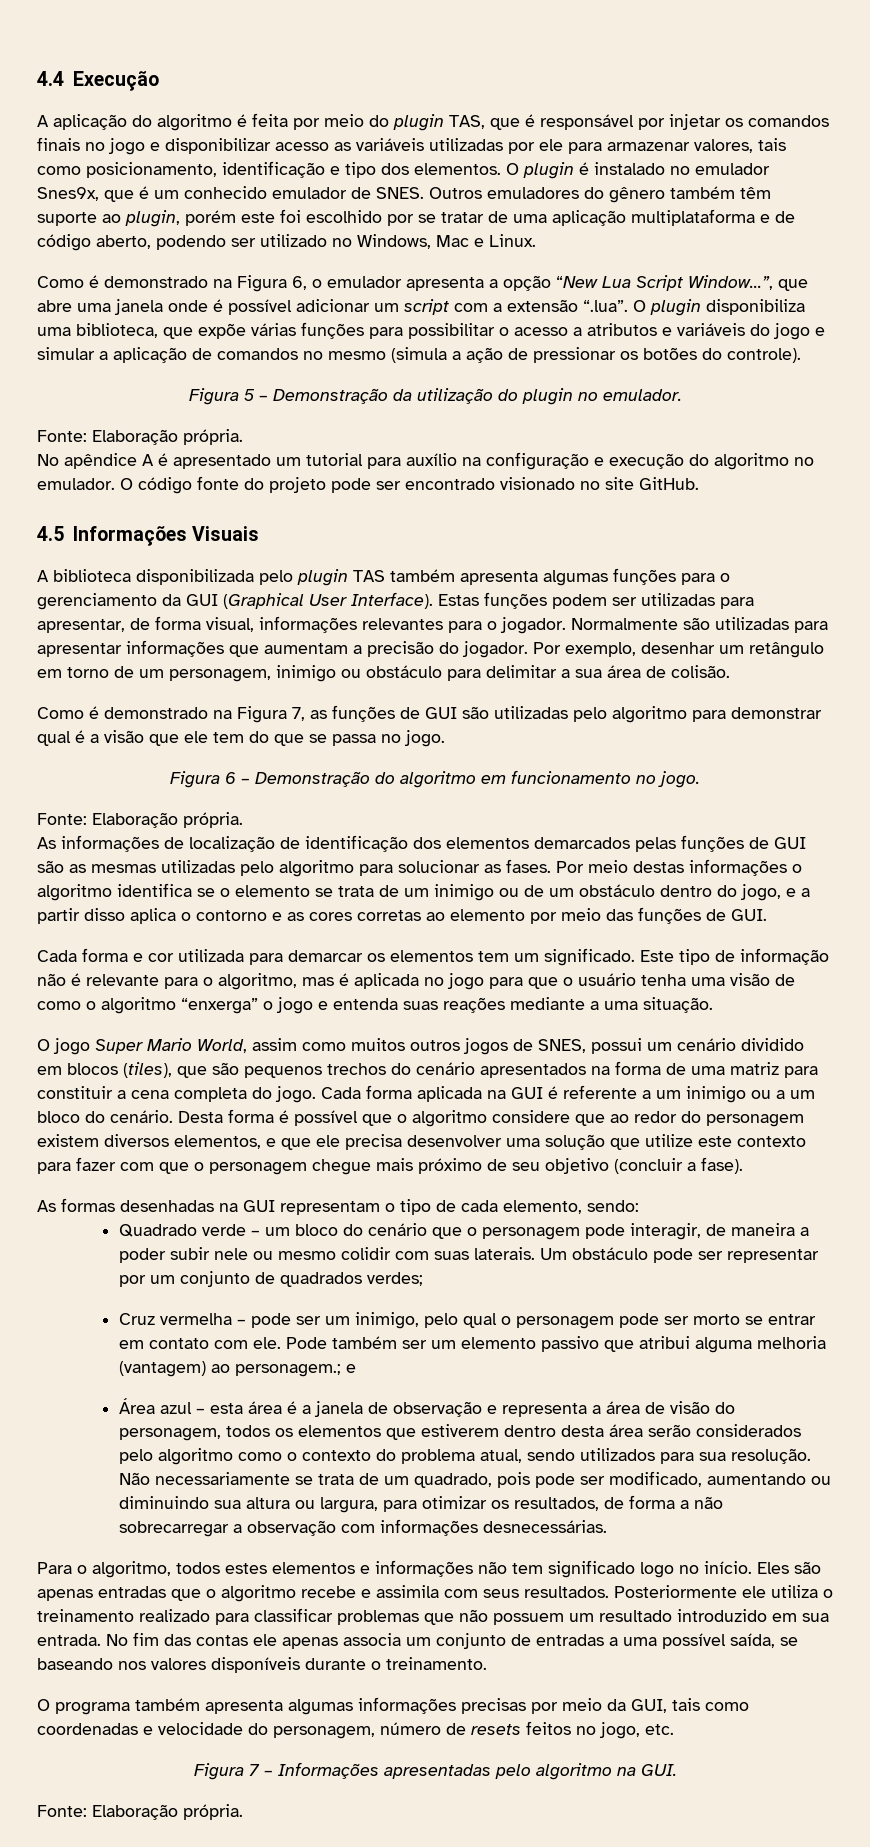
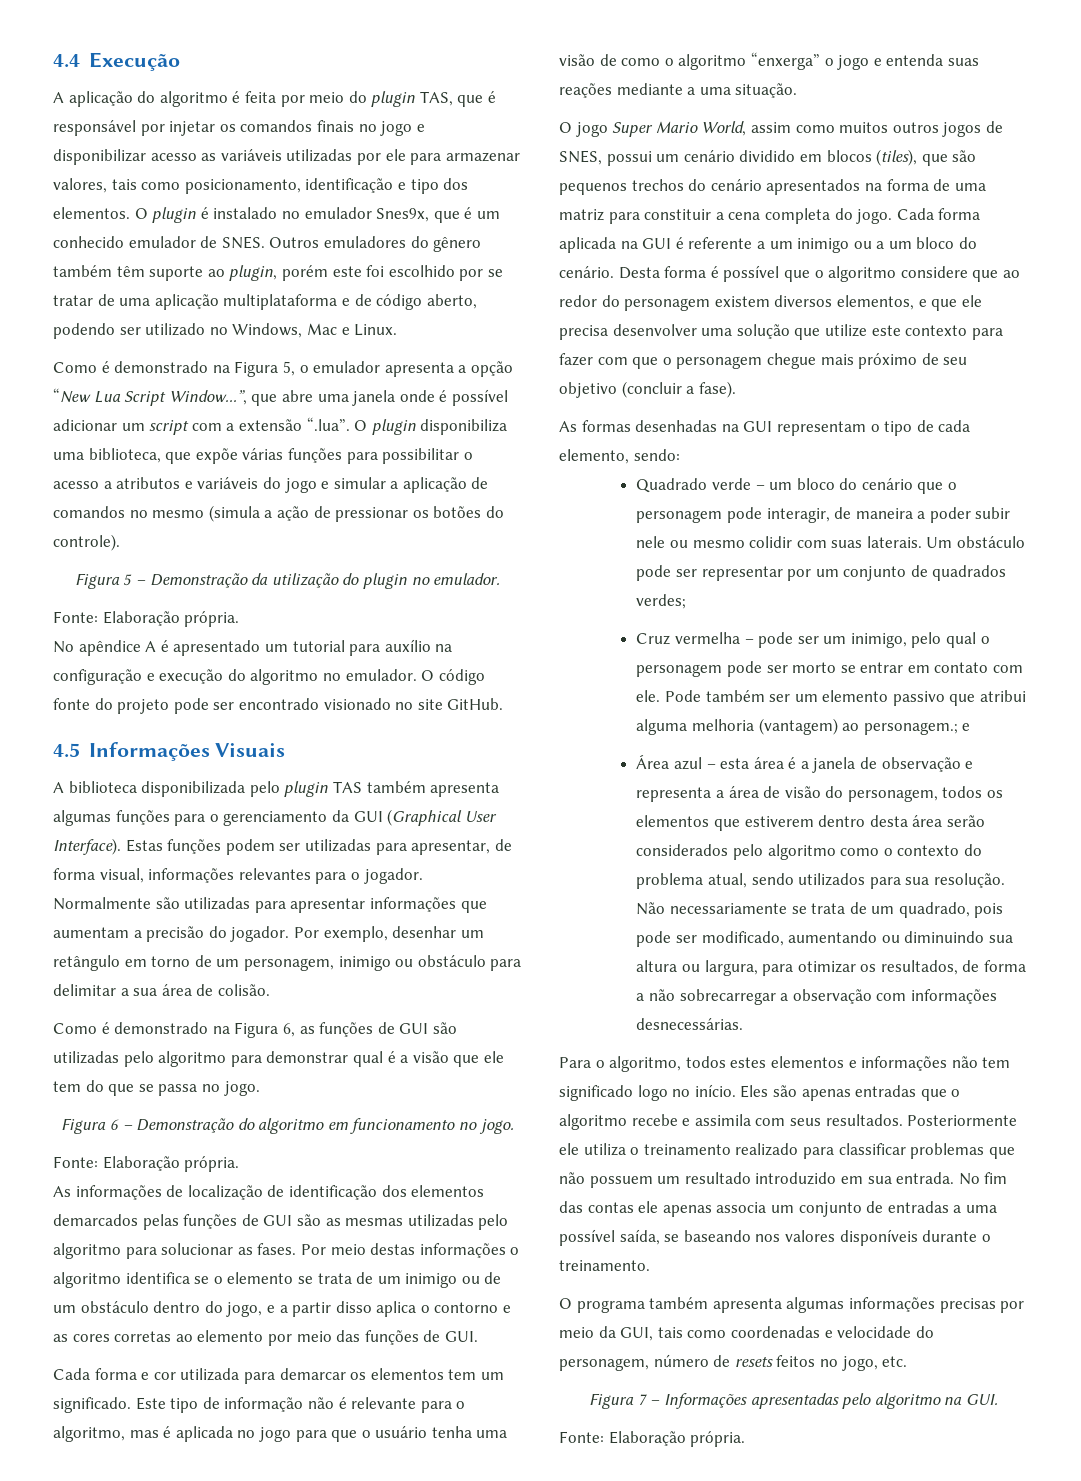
- Como é demonstrado na Figura 6, o emulador apresenta a opção “New Lua Script Window...”, que abre uma janela onde é possível adicionar um script com a extensão “.lua”. O plugin disponibiliza uma biblioteca, que expõe várias funções para possibilitar o acesso a atributos e variáveis do jogo e simular a aplicação de comandos no mesmo (simula a ação de pressionar os botões do controle).
+ Como é demonstrado na Figura 5, o emulador apresenta a opção “New Lua Script Window...”, que abre uma janela onde é possível adicionar um script com a extensão “.lua”. O plugin disponibiliza uma biblioteca, que expõe várias funções para possibilitar o acesso a atributos e variáveis do jogo e simular a aplicação de comandos no mesmo (simula a ação de pressionar os botões do controle).
- Como é demonstrado na Figura 7, as funções de GUI são utilizadas pelo algoritmo para demonstrar qual é a visão que ele tem do que se passa no jogo.
+ Como é demonstrado na Figura 6, as funções de GUI são utilizadas pelo algoritmo para demonstrar qual é a visão que ele tem do que se passa no jogo.

